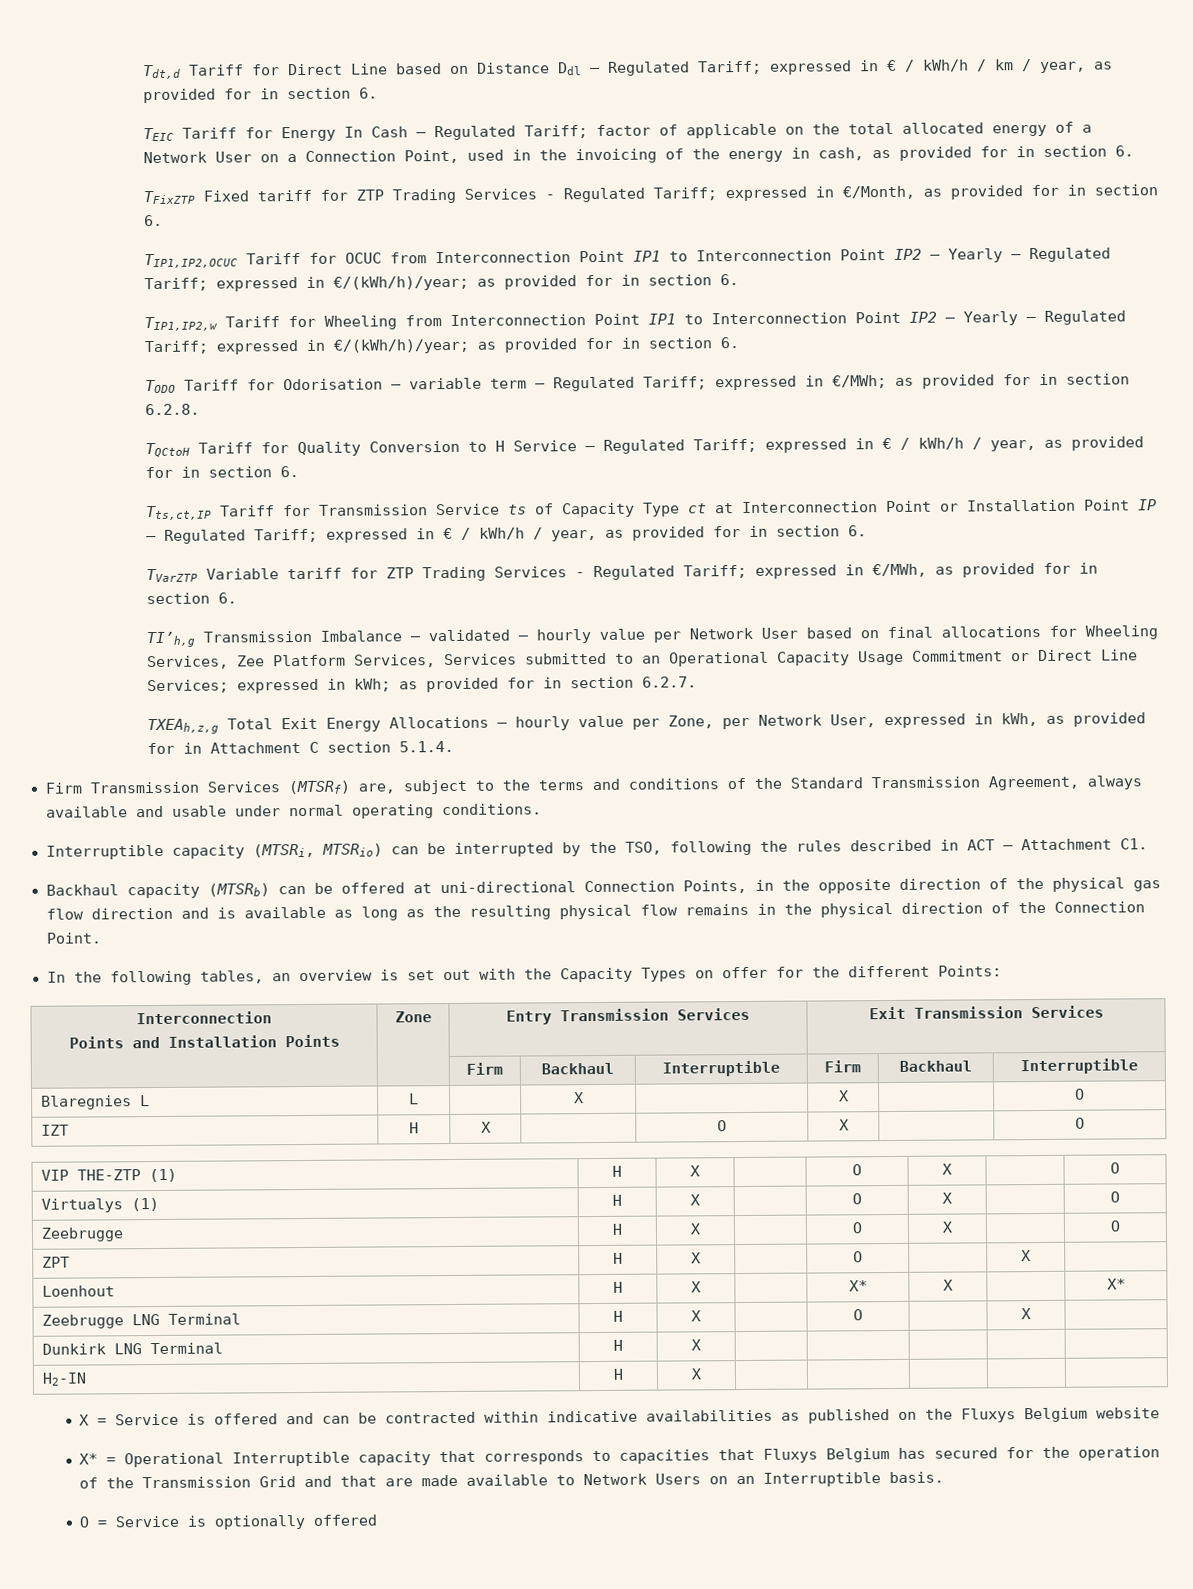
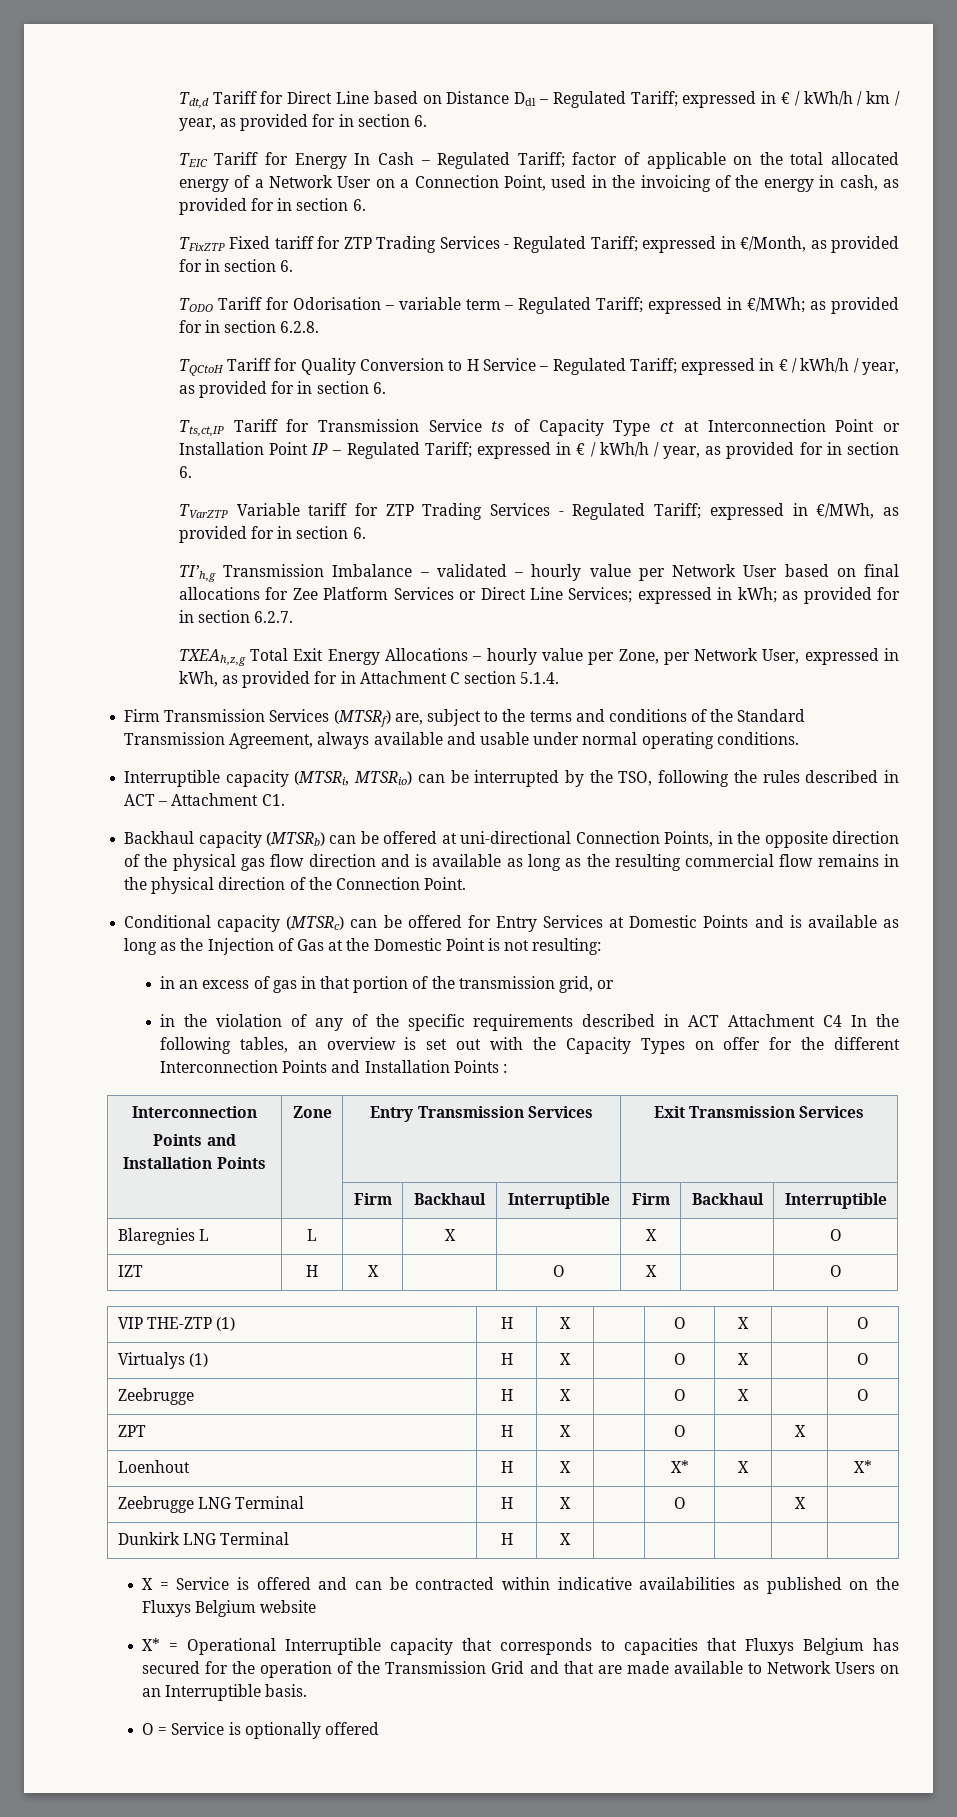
- TIP1,IP2,OCUC Tariff for OCUC from Interconnection Point IP1 to Interconnection Point IP2 – Yearly – Regulated Tariff; expressed in €/(kWh/h)/year; as provided for in section 6.
- TIP1,IP2,w Tariff for Wheeling from Interconnection Point IP1 to Interconnection Point IP2 – Yearly – Regulated Tariff; expressed in €/(kWh/h)/year; as provided for in section 6.
- TI’h,g Transmission Imbalance – validated – hourly value per Network User based on final allocations for Wheeling Services, Zee Platform Services, Services submitted to an Operational Capacity Usage Commitment or Direct Line Services; expressed in kWh; as provided for in section 6.2.7.
+ TI’h,g Transmission Imbalance – validated – hourly value per Network User based on final allocations for Zee Platform Services or Direct Line Services; expressed in kWh; as provided for in section 6.2.7.
- Backhaul capacity (MTSRb) can be offered at uni-directional Connection Points, in the opposite direction of the physical gas flow direction and is available as long as the resulting physical flow remains in the physical direction of the Connection Point.
+ Backhaul capacity (MTSRb) can be offered at uni-directional Connection Points, in the opposite direction of the physical gas flow direction and is available as long as the resulting commercial flow remains in the physical direction of the Connection Point.
- In the following tables, an overview is set out with the Capacity Types on offer for the different Points:
+ Conditional capacity (MTSRc) can be offered for Entry Services at Domestic Points and is available as long as the Injection of Gas at the Domestic Point is not resulting:
+ in an excess of gas in that portion of the transmission grid, or
+ in the violation of any of the specific requirements described in ACT Attachment C4 In the following tables, an overview is set out with the Capacity Types on offer for the different Interconnection Points and Installation Points :
- H2-IN | H | X | | | | |

